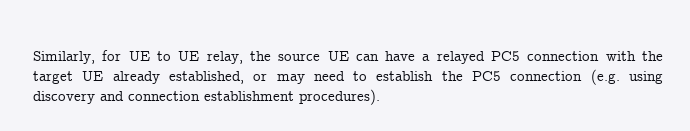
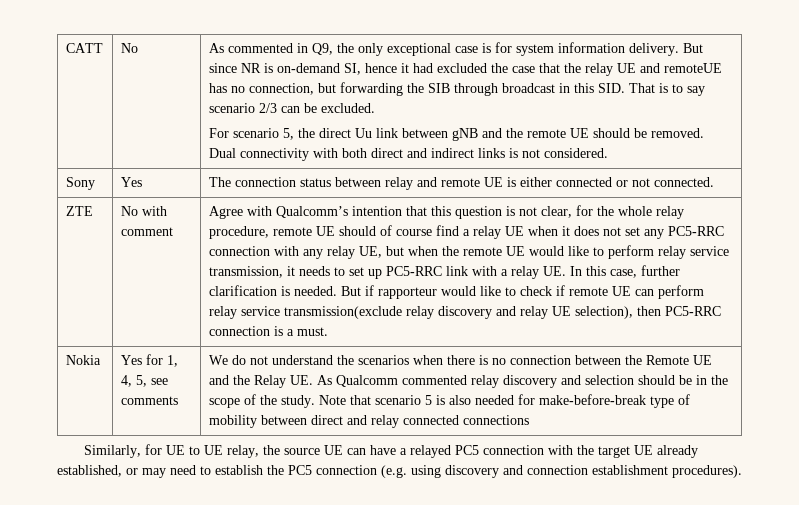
+ CATT | No | As commented in Q9, the only exceptional case is for system information delivery. But since NR is on-demand SI, hence it had excluded the case that the relay UE and remoteUE has no connection, but forwarding the SIB through broadcast in this SID. That is to say scenario 2/3 can be excluded.
+ For scenario 5, the direct Uu link between gNB and the remote UE should be removed. Dual connectivity with both direct and indirect links is not considered.
+ Sony | Yes | The connection status between relay and remote UE is either connected or not connected.
+ ZTE | No with comment | Agree with Qualcomm’s intention that this question is not clear, for the whole relay procedure, remote UE should of course find a relay UE when it does not set any PC5-RRC connection with any relay UE, but when the remote UE would like to perform relay service transmission, it needs to set up PC5-RRC link with a relay UE. In this case, further clarification is needed. But if rapporteur would like to check if remote UE can perform relay service transmission(exclude relay discovery and relay UE selection), then PC5-RRC connection is a must.
+ Nokia | Yes for 1, 4, 5, see comments | We do not understand the scenarios when there is no connection between the Remote UE and the Relay UE. As Qualcomm commented relay discovery and selection should be in the scope of the study. Note that scenario 5 is also needed for make-before-break type of mobility between direct and relay connected connections

